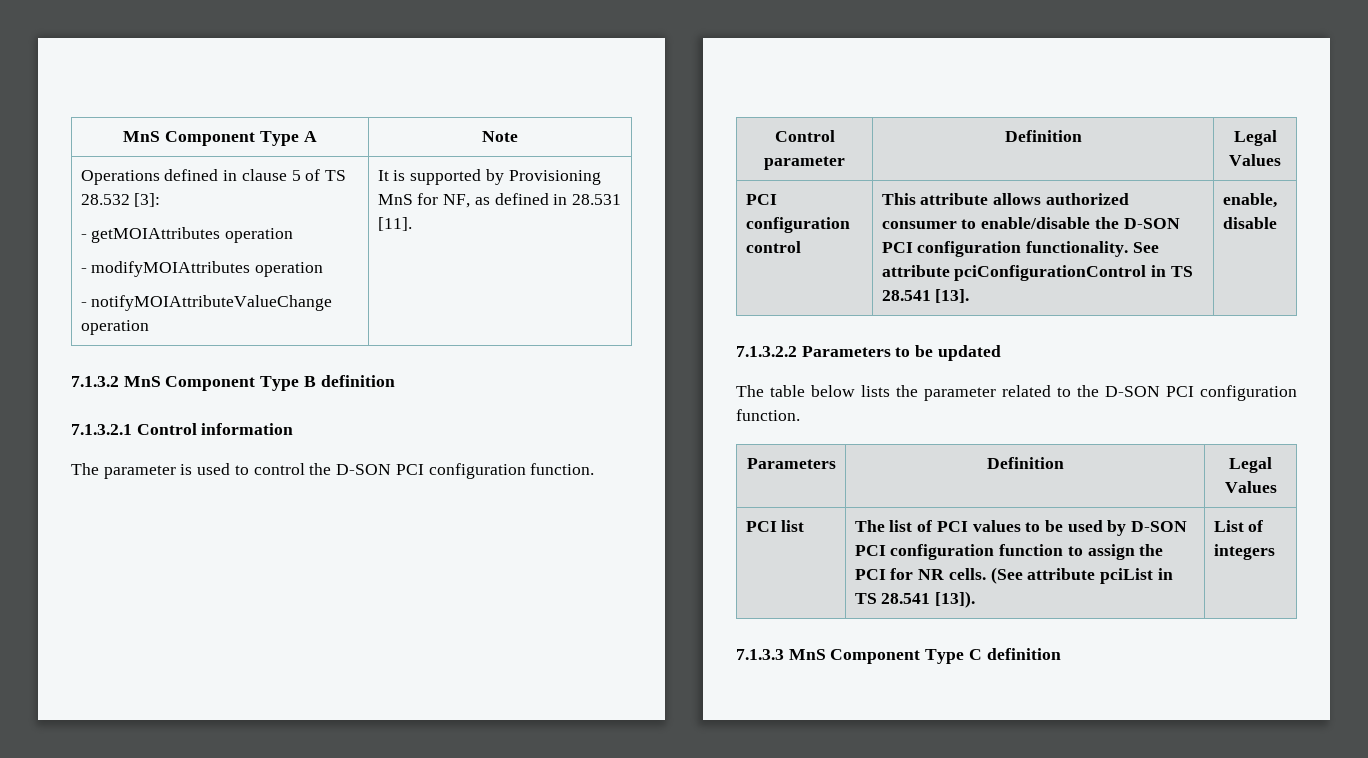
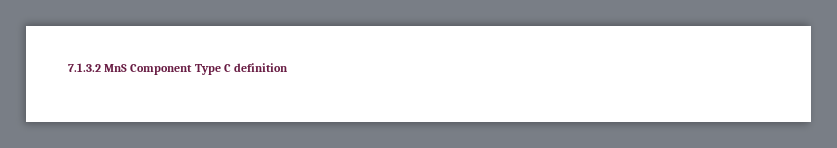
- MnS Component Type A | Note
- Operations defined in clause 5 of TS 28.532 [3]:
- - getMOIAttributes operation
- - modifyMOIAttributes operation
- - notifyMOIAttributeValueChange operation | It is supported by Provisioning MnS for NF, as defined in 28.531 [11].
- 7.1.3.2 MnS Component Type B definition
- 7.1.3.2.1 Control information
- The parameter is used to control the D-SON PCI configuration function.
- Control parameter | Definition | Legal Values
- PCI configuration control | This attribute allows authorized consumer to enable/disable the D-SON PCI configuration functionality. See attribute pciConfigurationControl in TS 28.541 [13]. | enable, disable
- 7.1.3.2.2 Parameters to be updated
- The table below lists the parameter related to the D-SON PCI configuration function.
- Parameters | Definition | Legal Values
- PCI list | The list of PCI values to be used by D-SON PCI configuration function to assign the PCI for NR cells. (See attribute pciList in TS 28.541 [13]). | List of integers
- 7.1.3.3 MnS Component Type C definition
+ 7.1.3.2 MnS Component Type C definition

